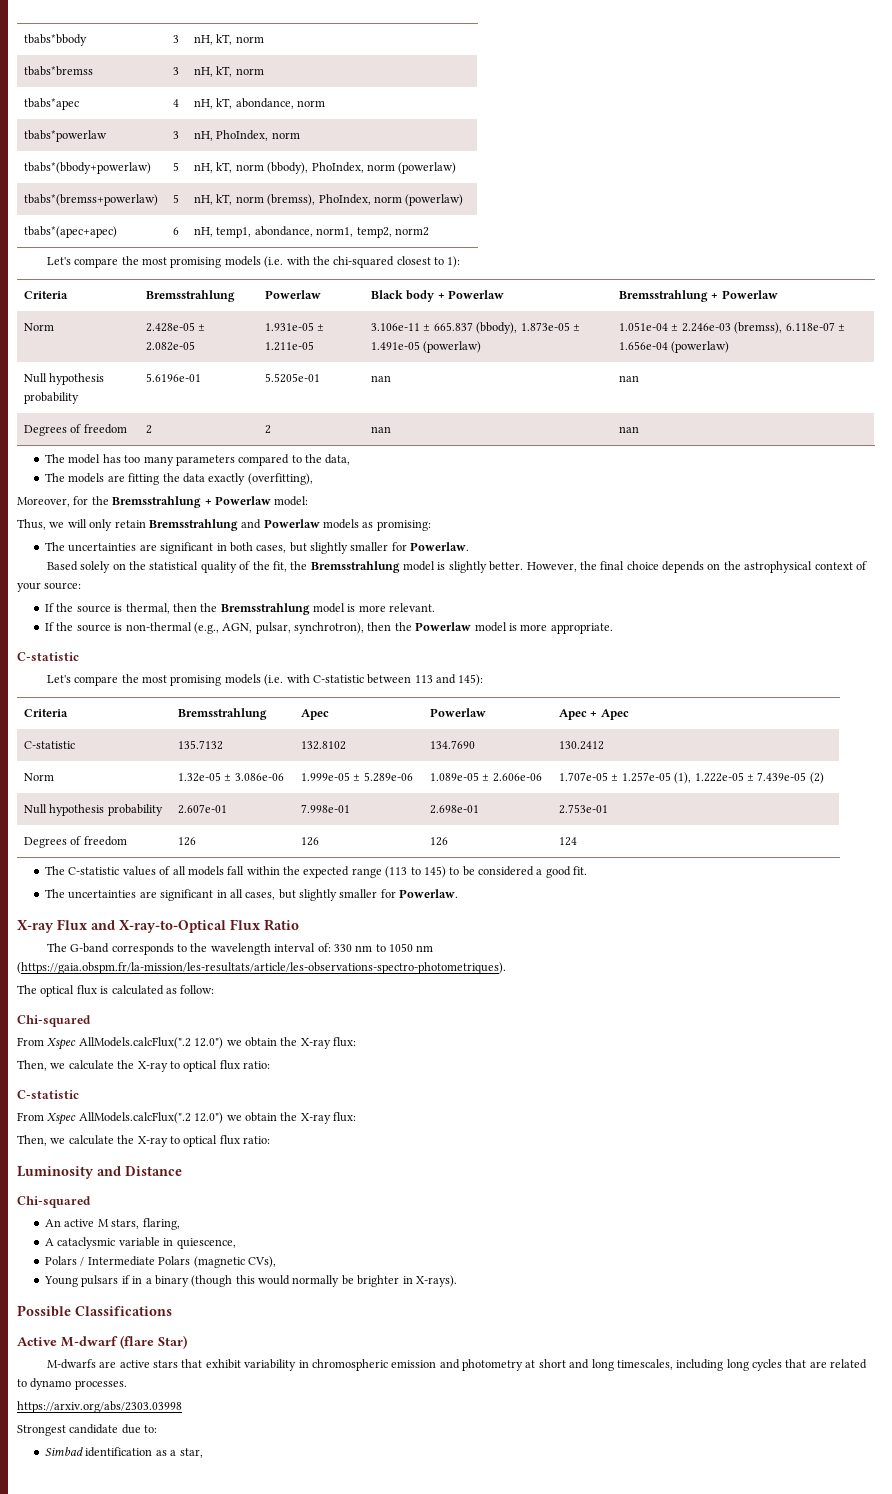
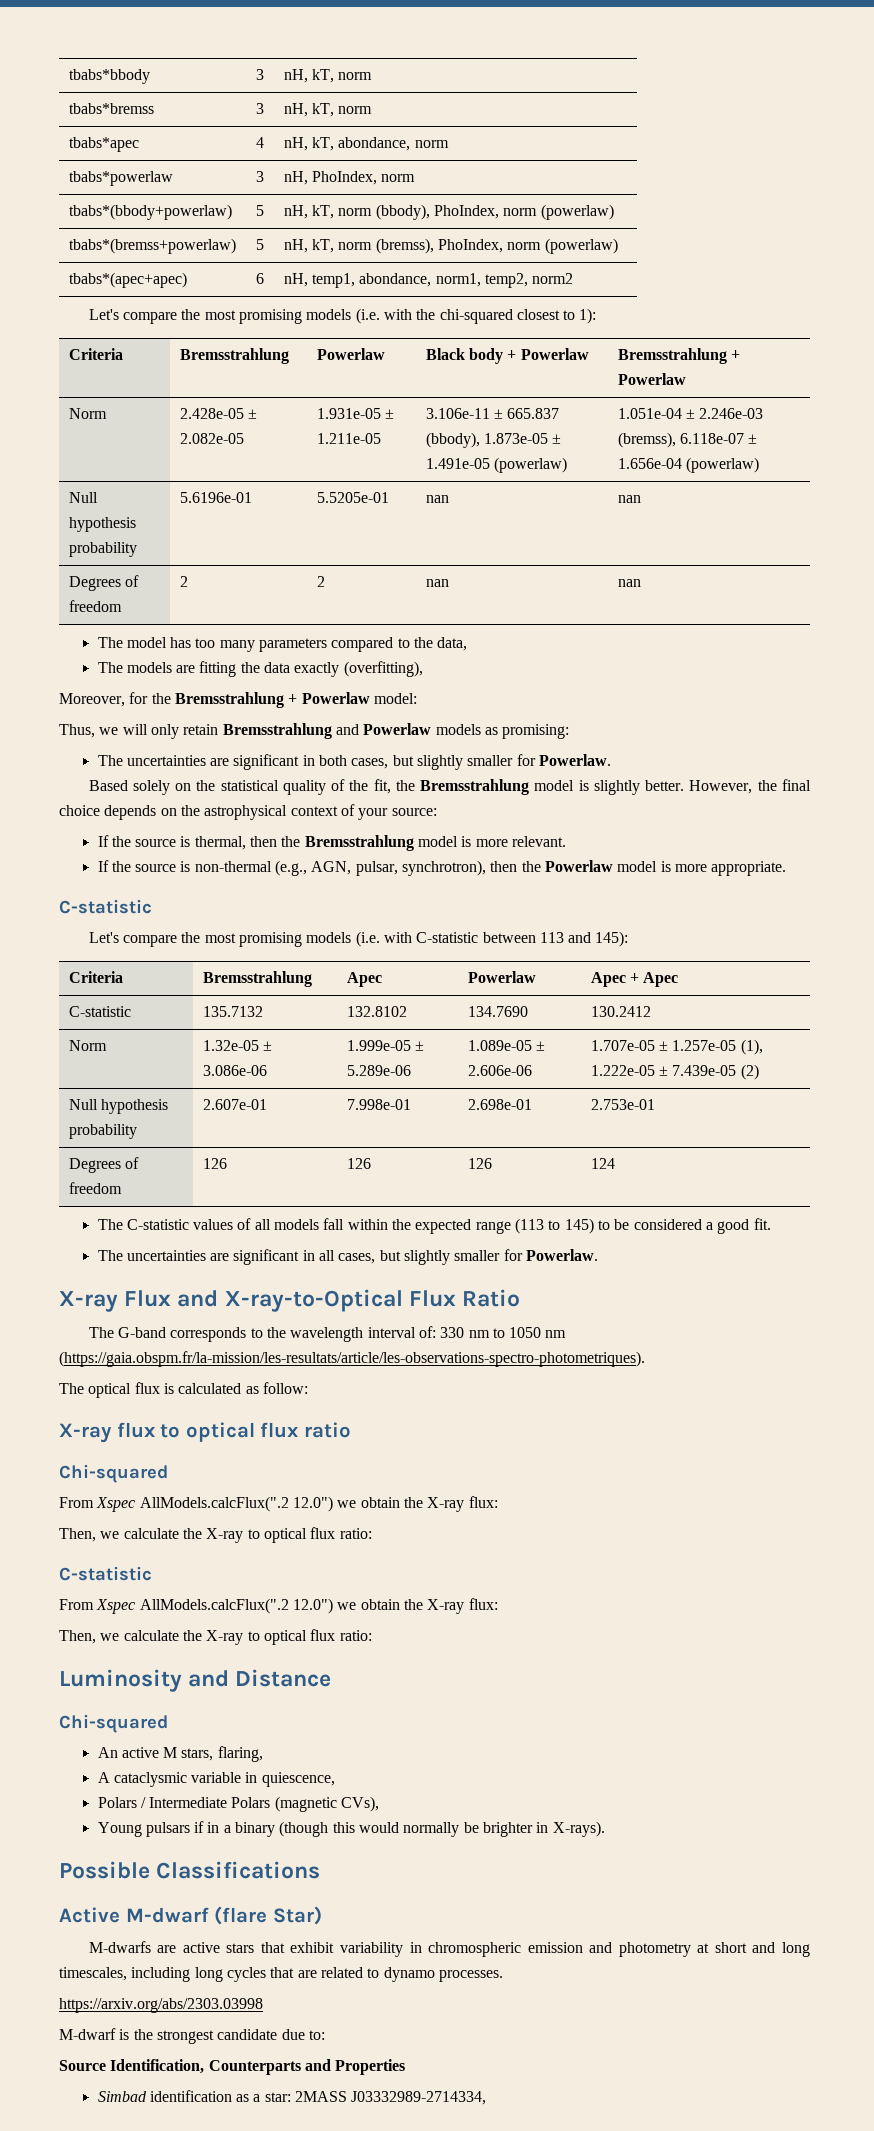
+ X-ray flux to optical flux ratio
- Strongest candidate due to:
+ M-dwarf is the strongest candidate due to:
+ Source Identification, Counterparts and Properties
- Simbad identification as a star,
+ Simbad identification as a star: 2MASS J03332989-2714334,

